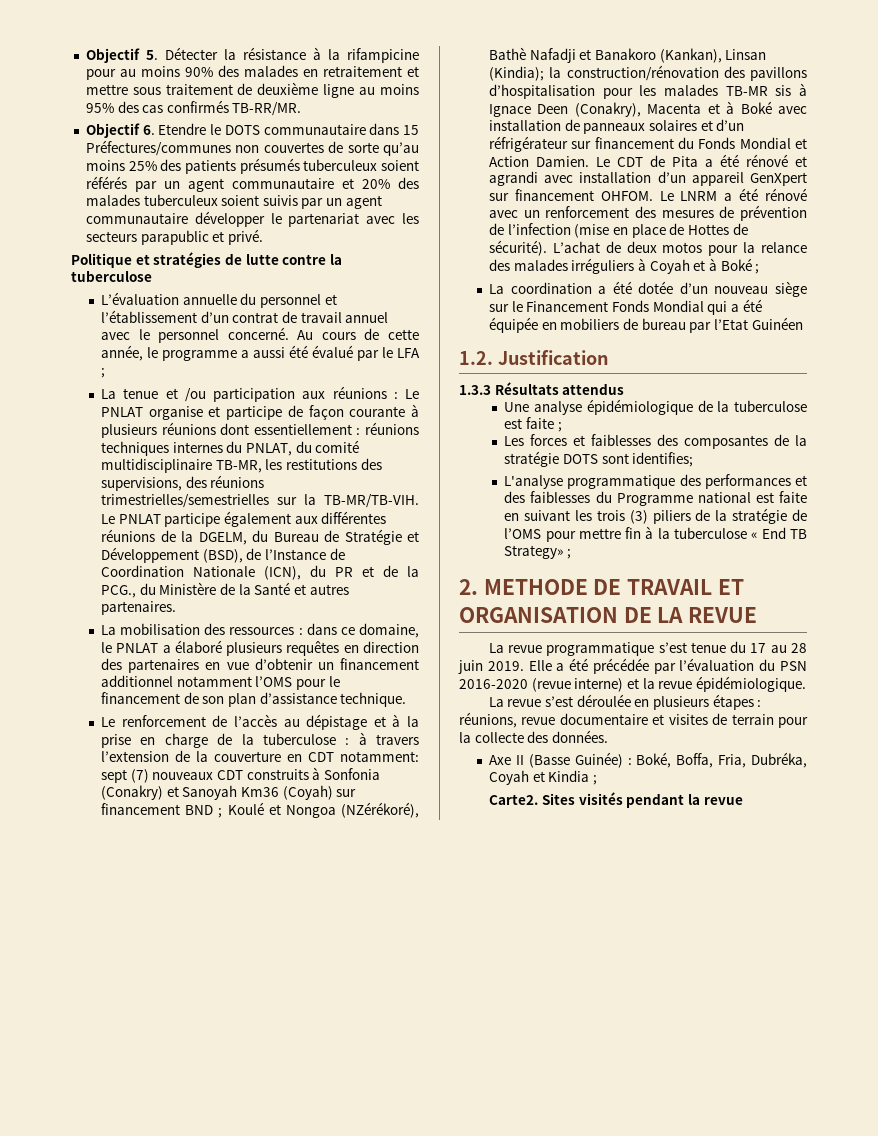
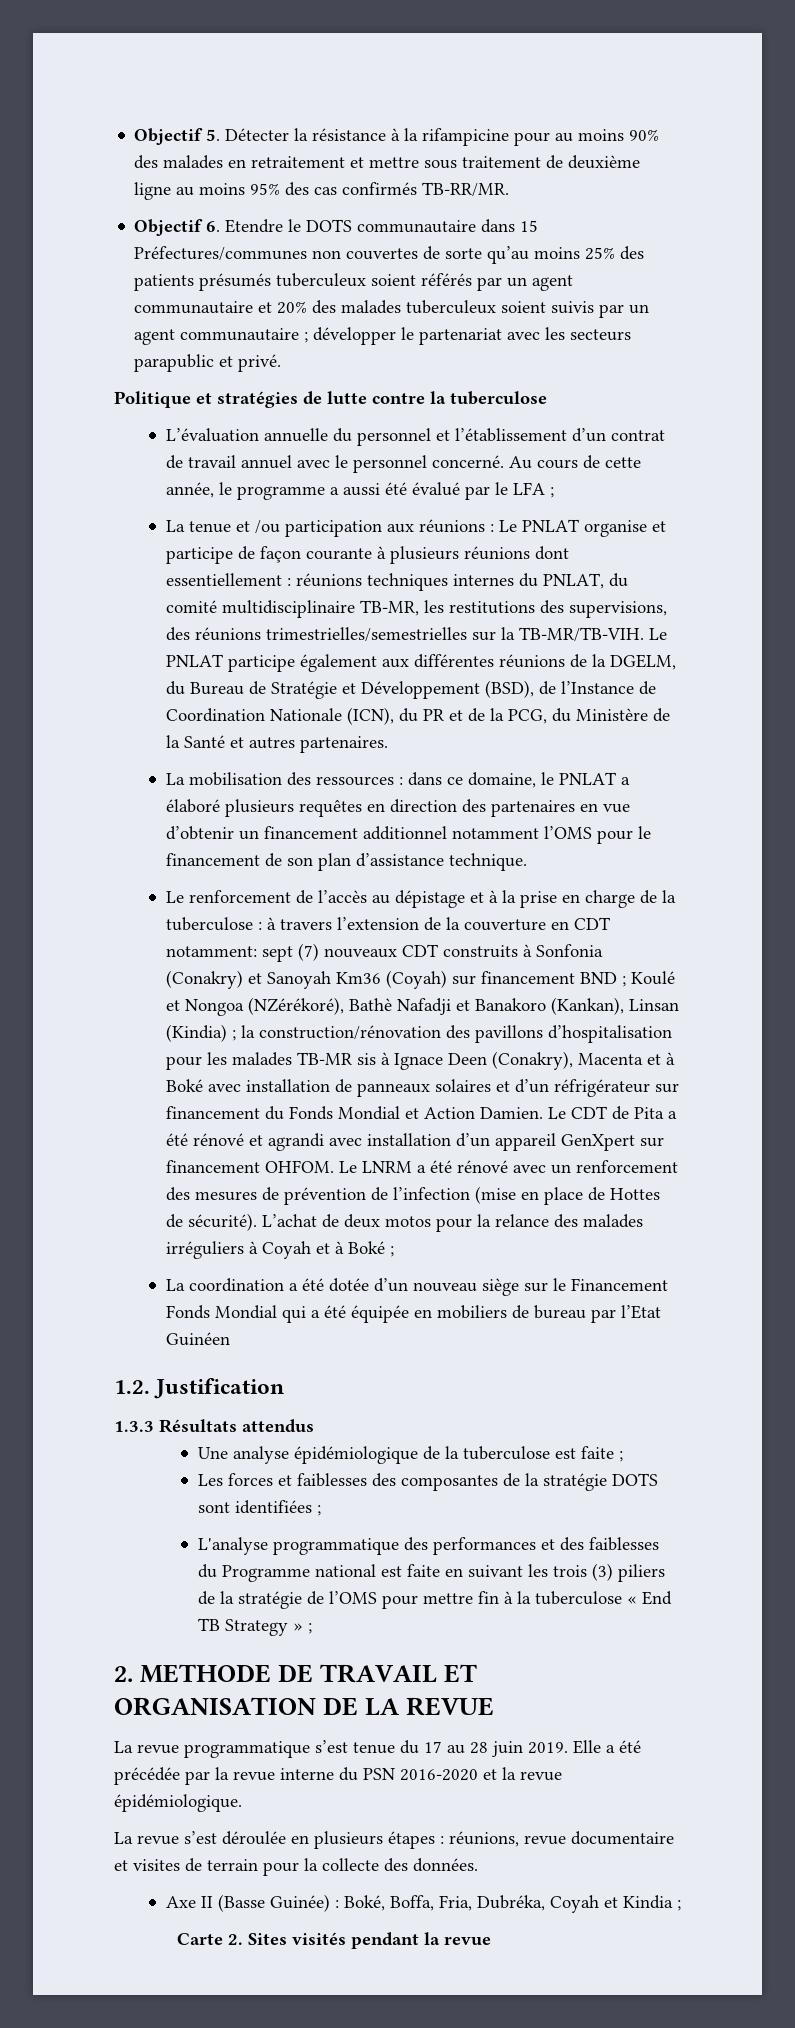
- Objectif 6. Etendre le DOTS communautaire dans 15 Préfectures/communes non couvertes de sorte qu’au moins 25% des patients présumés tuberculeux soient référés par un agent communautaire et 20% des malades tuberculeux soient suivis par un agent communautaire développer le partenariat avec les secteurs parapublic et privé.
+ Objectif 6. Etendre le DOTS communautaire dans 15 Préfectures/communes non couvertes de sorte qu’au moins 25% des patients présumés tuberculeux soient référés par un agent communautaire et 20% des malades tuberculeux soient suivis par un agent communautaire ; développer le partenariat avec les secteurs parapublic et privé.
- Le PNLAT participe également aux différentes réunions de la DGELM, du Bureau de Stratégie et Développement (BSD), de l’Instance de Coordination Nationale (ICN), du PR et de la PCG., du Ministère de la Santé et autres partenaires.
+ Le PNLAT participe également aux différentes réunions de la DGELM, du Bureau de Stratégie et Développement (BSD), de l’Instance de Coordination Nationale (ICN), du PR et de la PCG, du Ministère de la Santé et autres partenaires.
- Koulé et Nongoa (NZérékoré), Bathè Nafadji et Banakoro (Kankan), Linsan (Kindia);
+ Koulé et Nongoa (NZérékoré), Bathè Nafadji et Banakoro (Kankan), Linsan (Kindia) ;
- Les forces et faiblesses des composantes de la stratégie DOTS sont identifies;
+ Les forces et faiblesses des composantes de la stratégie DOTS sont identifiées ;
- L'analyse programmatique des performances et des faiblesses du Programme national est faite en suivant les trois (3) piliers de la stratégie de l’OMS pour mettre fin à la tuberculose « End TB Strategy» ;
+ L'analyse programmatique des performances et des faiblesses du Programme national est faite en suivant les trois (3) piliers de la stratégie de l’OMS pour mettre fin à la tuberculose « End TB Strategy » ;
- Elle a été précédée par l’évaluation du PSN 2016-2020 (revue interne) et la revue épidémiologique.
+ Elle a été précédée par la revue interne du PSN 2016-2020 et la revue épidémiologique.
- Carte2. Sites visités pendant la revue
+ Carte 2. Sites visités pendant la revue

